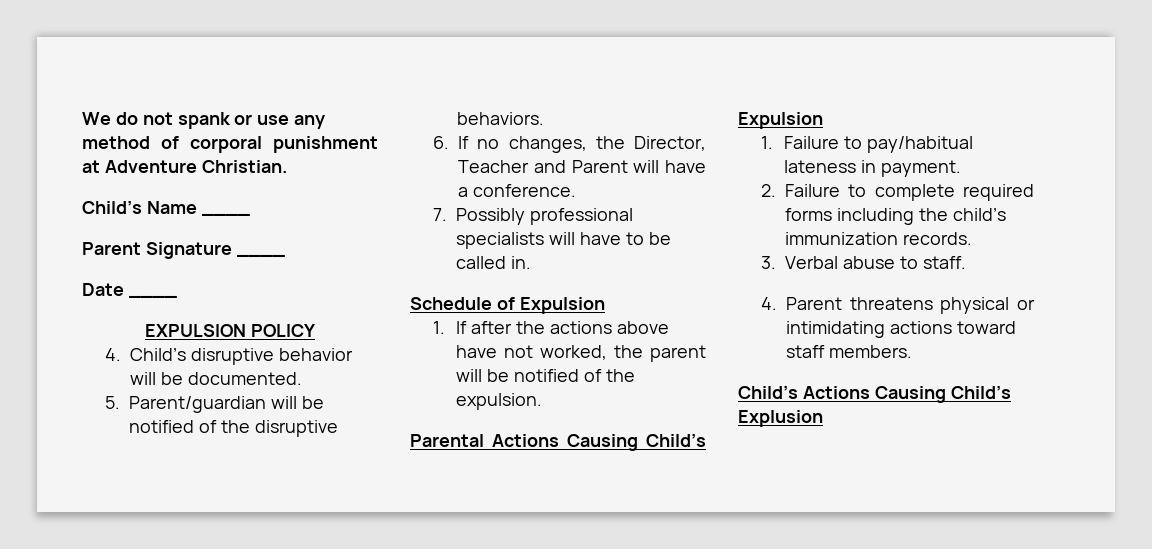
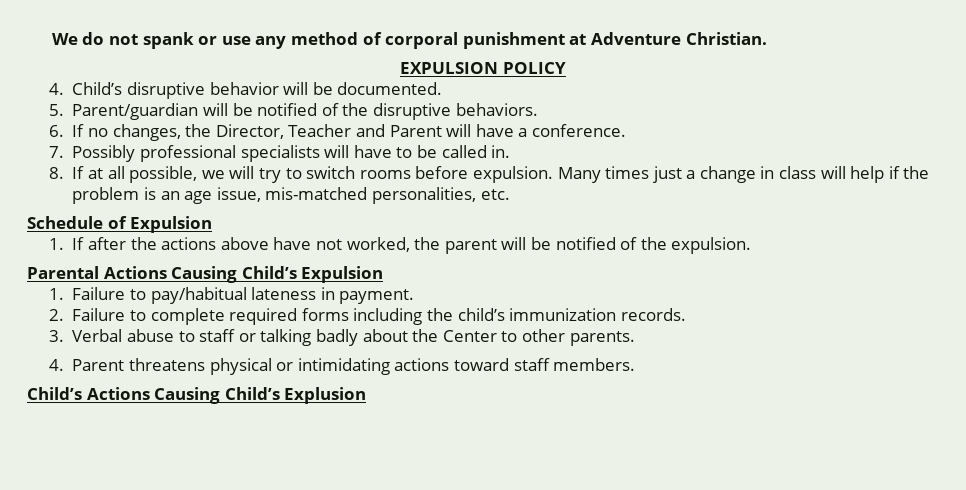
- Child’s Name ____
- Parent Signature ____
- Date ____
+ 8. If at all possible, we will try to switch rooms before expulsion. Many times just a change in class will help if the problem is an age issue, mis-matched personalities, etc.
- 3. Verbal abuse to staff.
+ 3. Verbal abuse to staff or talking badly about the Center to other parents.

